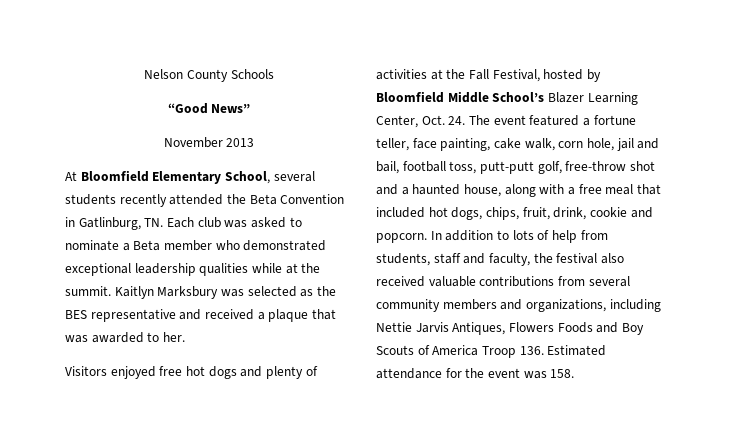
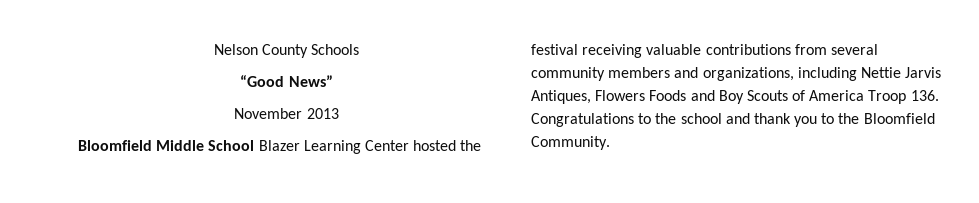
- At Bloomfield Elementary School, several students recently attended the Beta Convention in Gatlinburg, TN. Each club was asked to nominate a Beta member who demonstrated exceptional leadership qualities while at the summit. Kaitlyn Marksbury was selected as the BES representative and received a plaque that was awarded to her.
- Visitors enjoyed free hot dogs and plenty of activities at the Fall Festival, hosted by Bloomfield Middle School’s Blazer Learning Center, Oct. 24. The event featured a fortune teller, face painting, cake walk, corn hole, jail and bail, football toss, putt-putt golf, free-throw shot and a haunted house, along with a free meal that included hot dogs, chips, fruit, drink, cookie and popcorn. In addition to lots of help from students, staff and faculty, the festival also received valuable contributions from several community members and organizations, including Nettie Jarvis Antiques, Flowers Foods and Boy Scouts of America Troop 136. Estimated attendance for the event was 158.
+ Bloomfield Middle School Blazer Learning Center hosted the festival receiving valuable contributions from several community members and organizations, including Nettie Jarvis Antiques, Flowers Foods and Boy Scouts of America Troop 136. Congratulations to the school and thank you to the Bloomfield Community.

